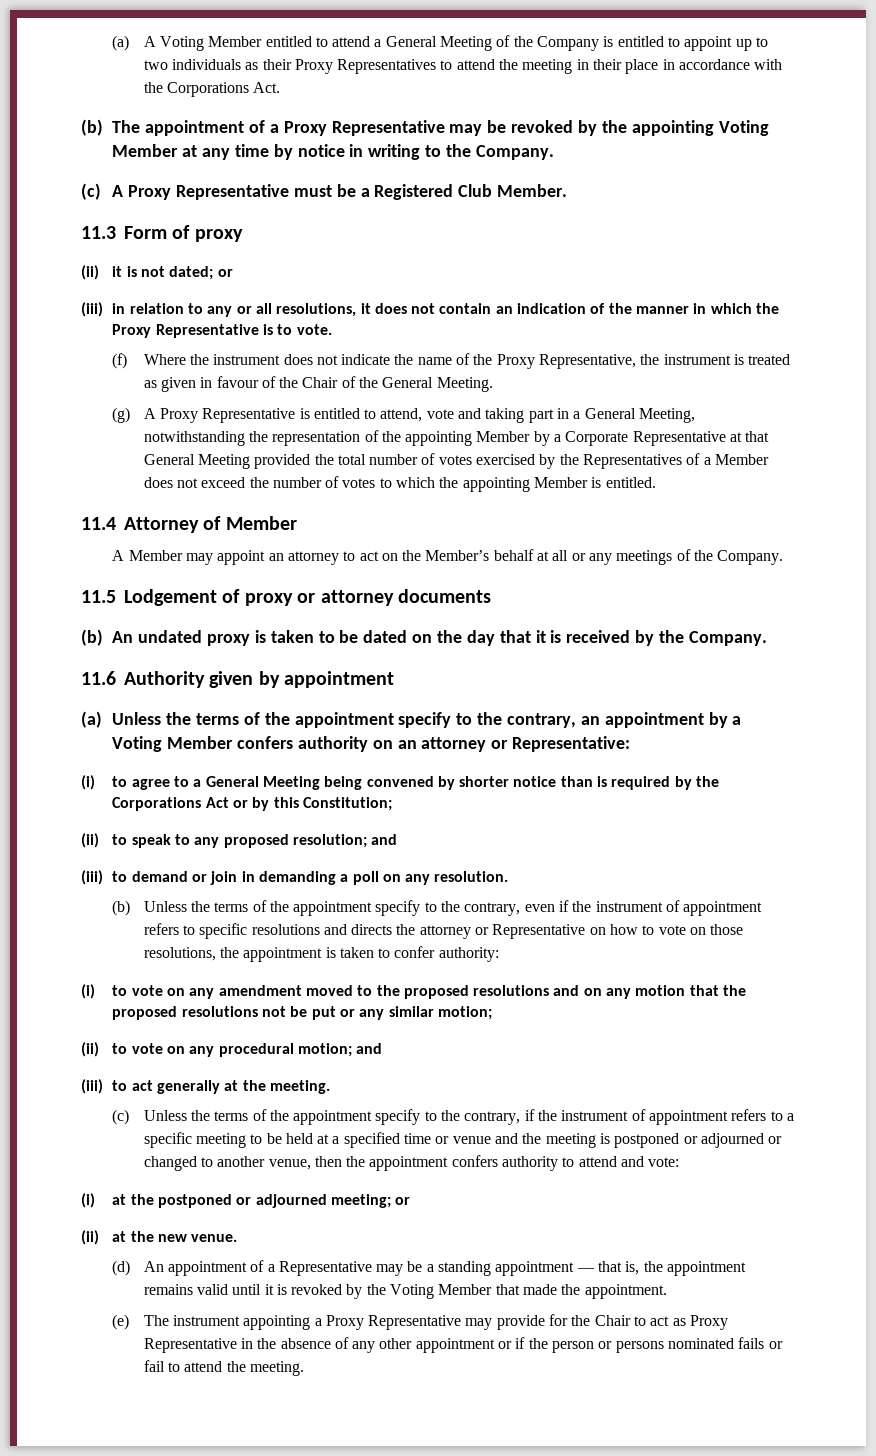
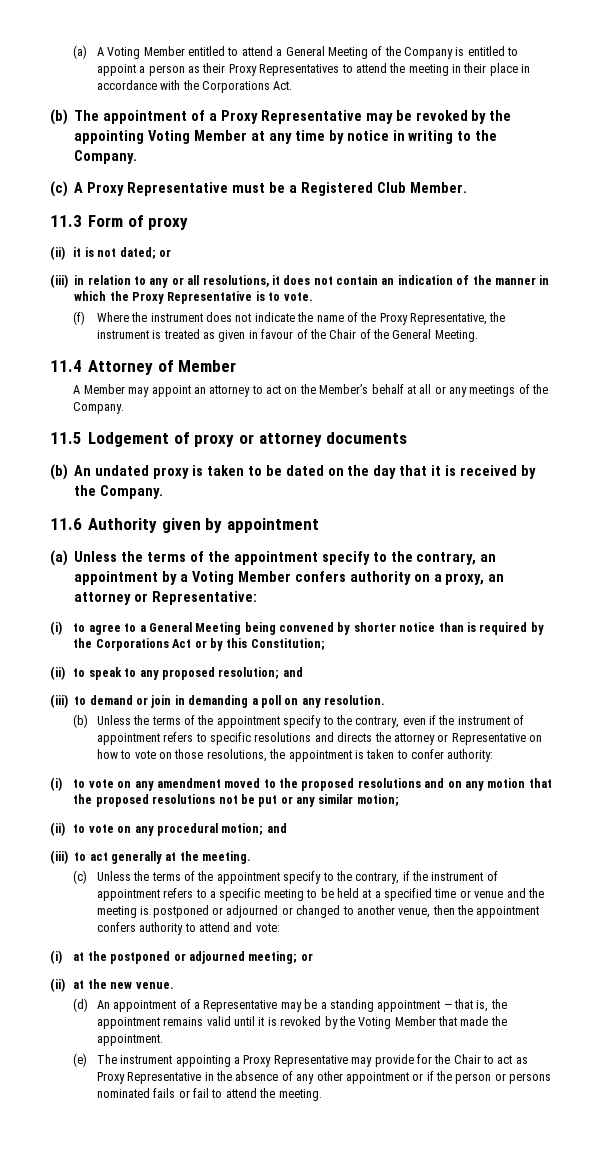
- (a) A Voting Member entitled to attend a General Meeting of the Company is entitled to appoint up to two individuals as their Proxy Representatives to attend the meeting in their place in accordance with the Corporations Act.
+ (a) A Voting Member entitled to attend a General Meeting of the Company is entitled to appoint a person as their Proxy Representatives to attend the meeting in their place in accordance with the Corporations Act.
- (g) A Proxy Representative is entitled to attend, vote and taking part in a General Meeting, notwithstanding the representation of the appointing Member by a Corporate Representative at that General Meeting provided the total number of votes exercised by the Representatives of a Member does not exceed the number of votes to which the appointing Member is entitled.
- (a) Unless the terms of the appointment specify to the contrary, an appointment by a Voting Member confers authority on an attorney or Representative:
+ (a) Unless the terms of the appointment specify to the contrary, an appointment by a Voting Member confers authority on a proxy, an attorney or Representative:

